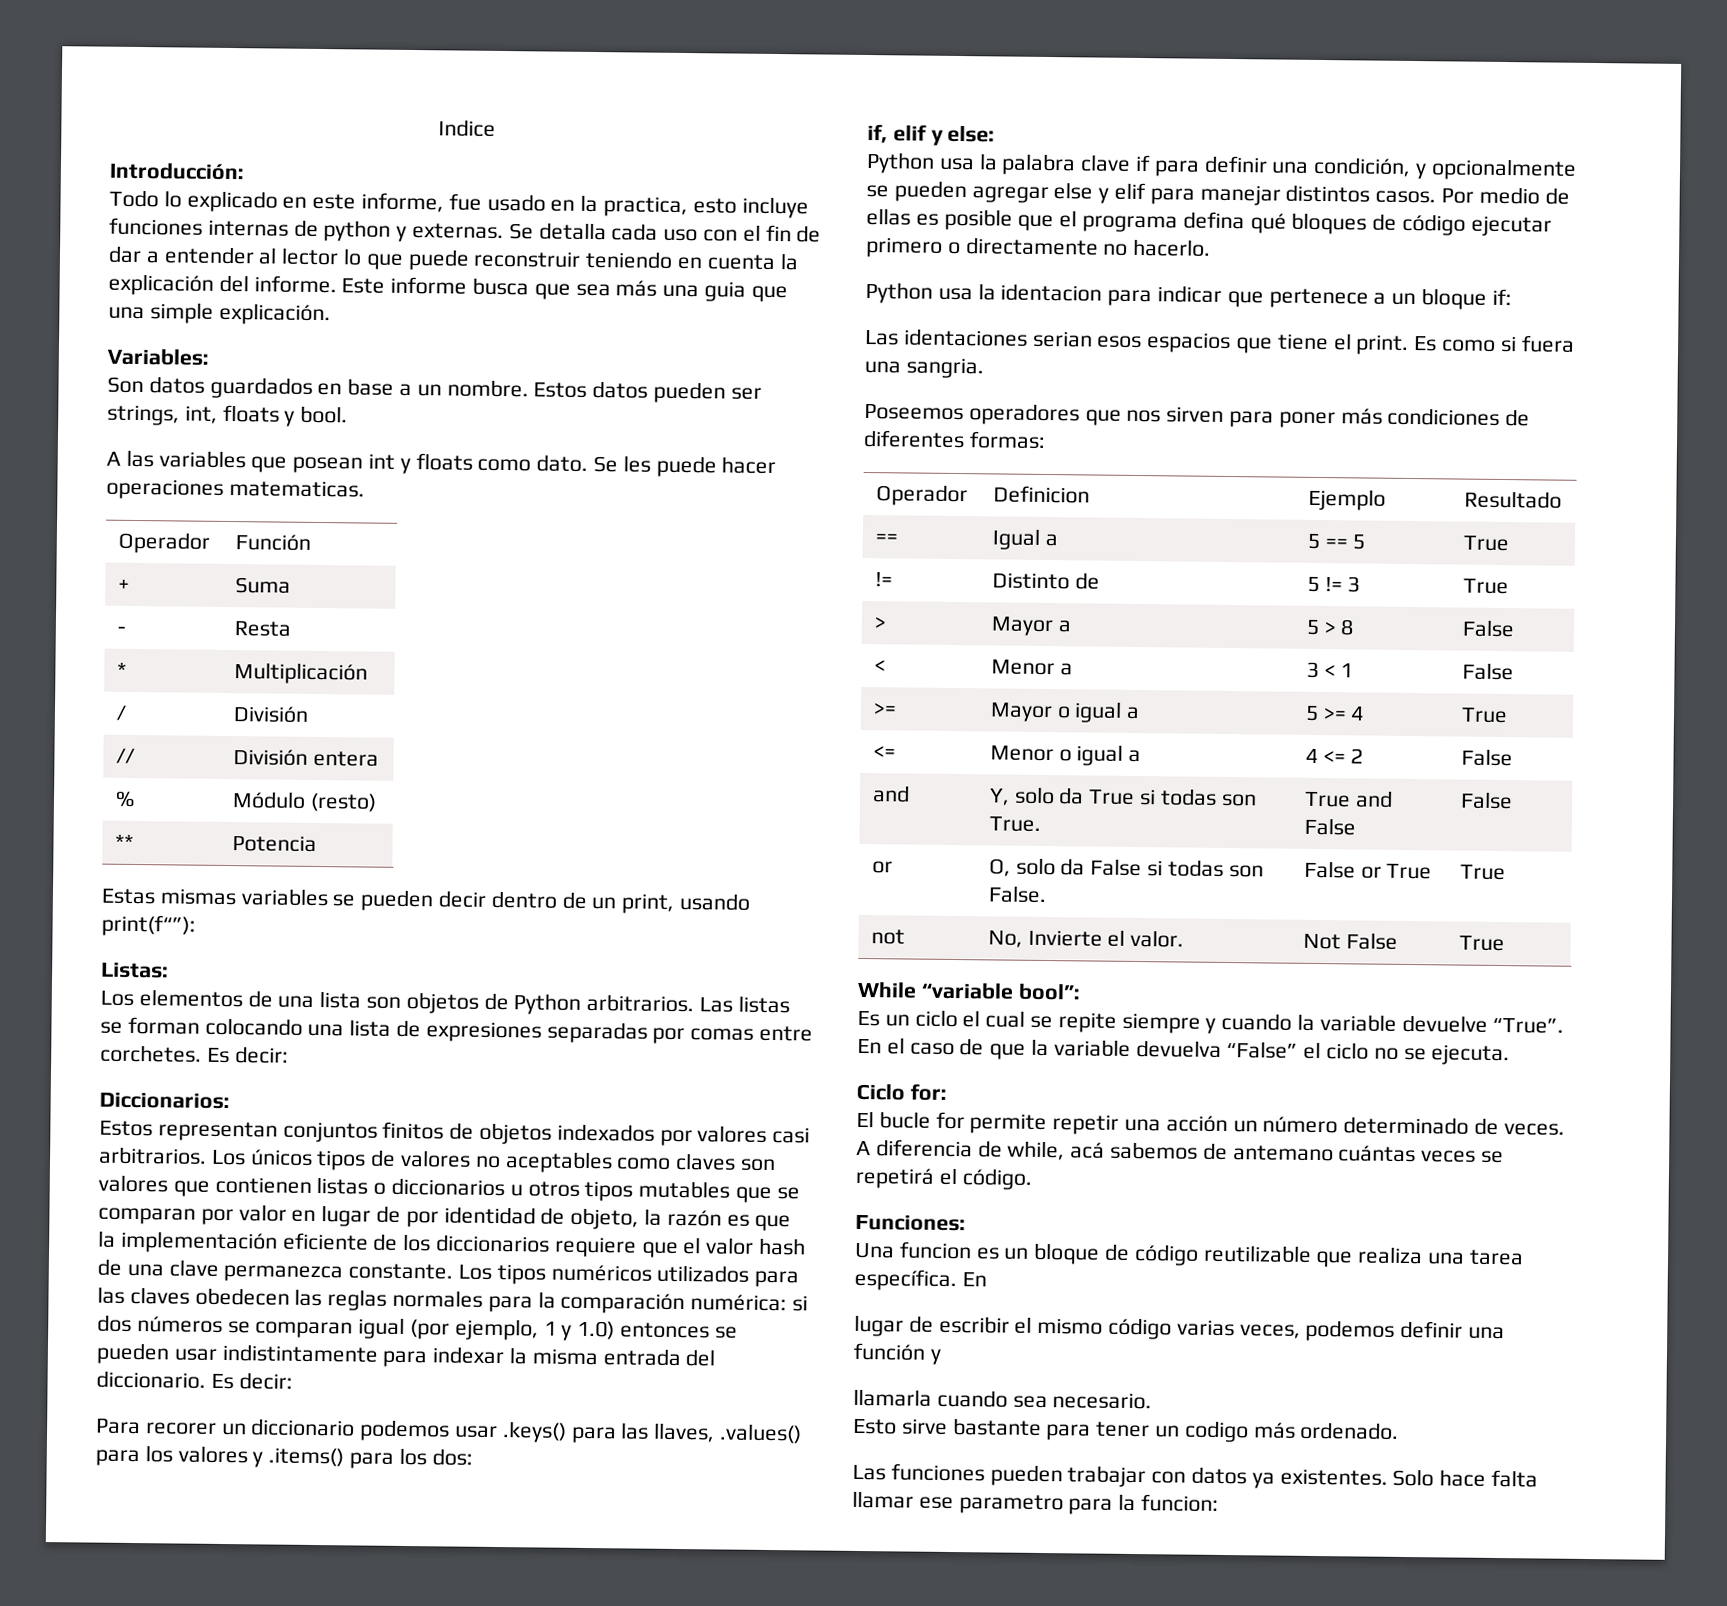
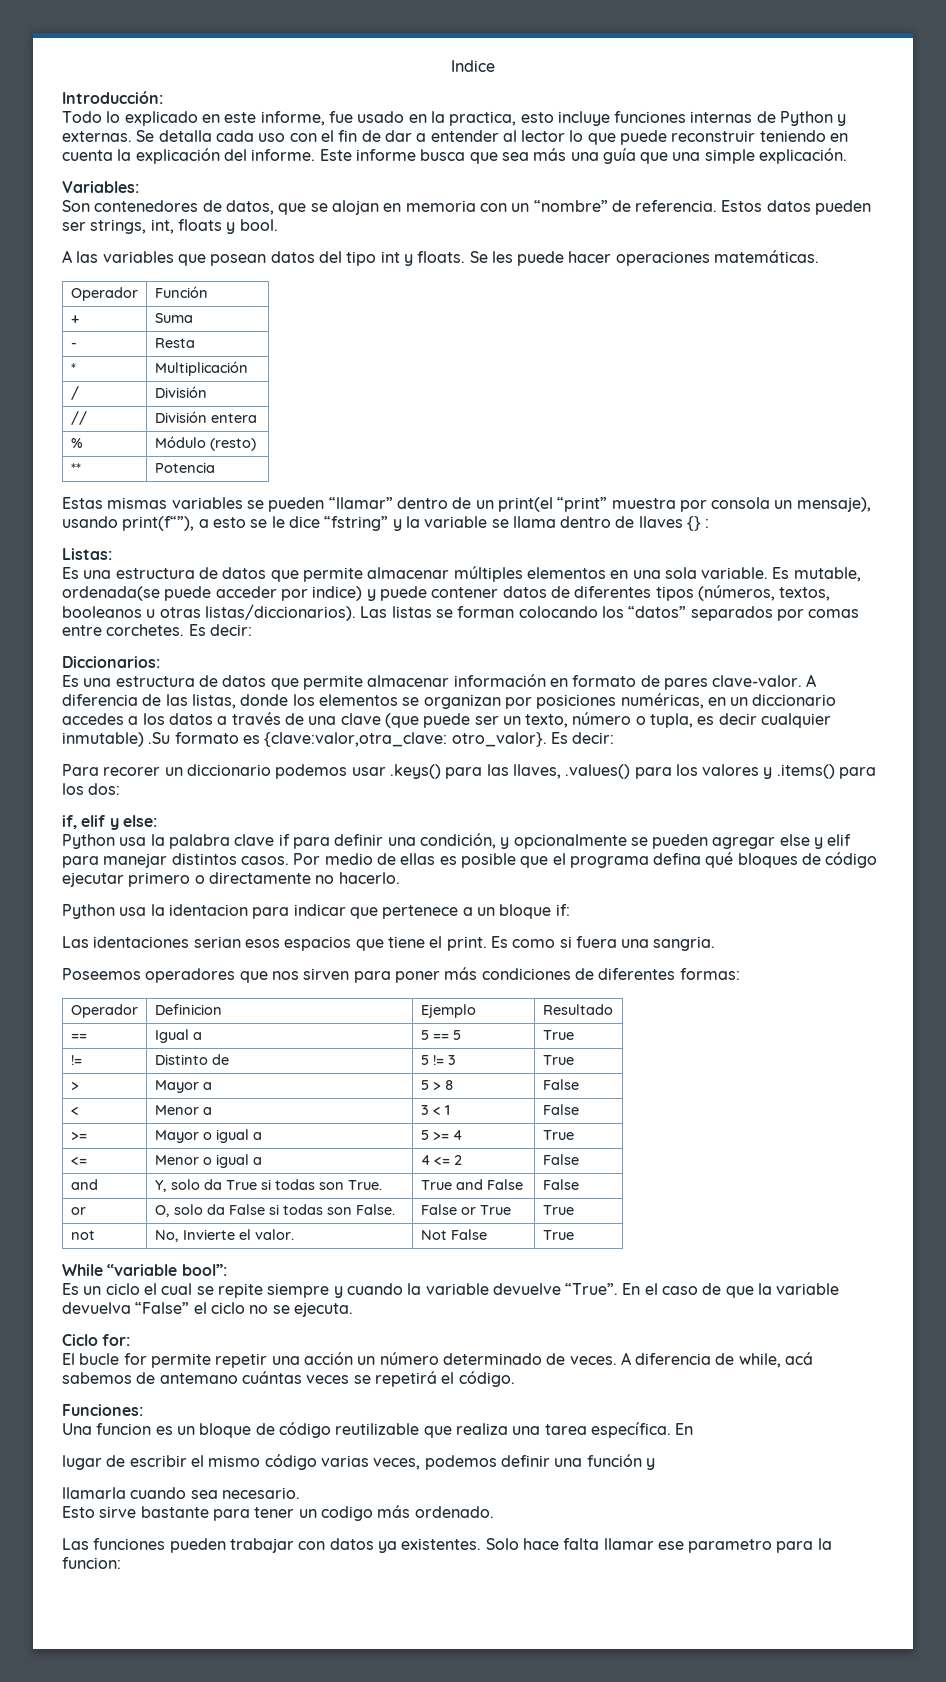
- Todo lo explicado en este informe, fue usado en la practica, esto incluye funciones internas de python y externas.
+ Todo lo explicado en este informe, fue usado en la practica, esto incluye funciones internas de Python y externas.
- Este informe busca que sea más una guia que una simple explicación.
+ Este informe busca que sea más una guía que una simple explicación.
- Son datos guardados en base a un nombre.
+ Son contenedores de datos, que se alojan en memoria con un “nombre” de referencia.
- A las variables que posean int y floats como dato.
+ A las variables que posean datos del tipo int y floats.
- Se les puede hacer operaciones matematicas.
+ Se les puede hacer operaciones matemáticas.
- Estas mismas variables se pueden decir dentro de un print, usando print(f“”):
+ Estas mismas variables se pueden “llamar” dentro de un print(el “print” muestra por consola un mensaje), usando print(f“”), a esto se le dice “fstring” y la variable se llama dentro de llaves {} :
  Listas:
- Los elementos de una lista son objetos de Python arbitrarios.
+ Es una estructura de datos que permite almacenar múltiples elementos en una sola variable. Es mutable, ordenada(se puede acceder por indice) y puede contener datos de diferentes tipos (números, textos, booleanos u otras listas/diccionarios).
- Las listas se forman colocando una lista de expresiones separadas por comas entre corchetes.
+ Las listas se forman colocando los “datos” separados por comas entre corchetes.
- Estos representan conjuntos finitos de objetos indexados por valores casi arbitrarios. Los únicos tipos de valores no aceptables como claves son valores que contienen listas o diccionarios u otros tipos mutables que se comparan por valor en lugar de por identidad de objeto, la razón es que la implementación eficiente de los diccionarios requiere que el valor hash de una clave permanezca constante. Los tipos numéricos utilizados para las claves obedecen las reglas normales para la comparación numérica: si dos números se comparan igual (por ejemplo, 1 y 1.0) entonces se pueden usar indistintamente para indexar la misma entrada del diccionario.
+ Es una estructura de datos que permite almacenar información en formato de pares clave-valor. A diferencia de las listas, donde los elementos se organizan por posiciones numéricas, en un diccionario accedes a los datos a través de una clave (que puede ser un texto, número o tupla, es decir cualquier inmutable) .Su formato es {clave:valor,otra_clave: otro_valor}.

